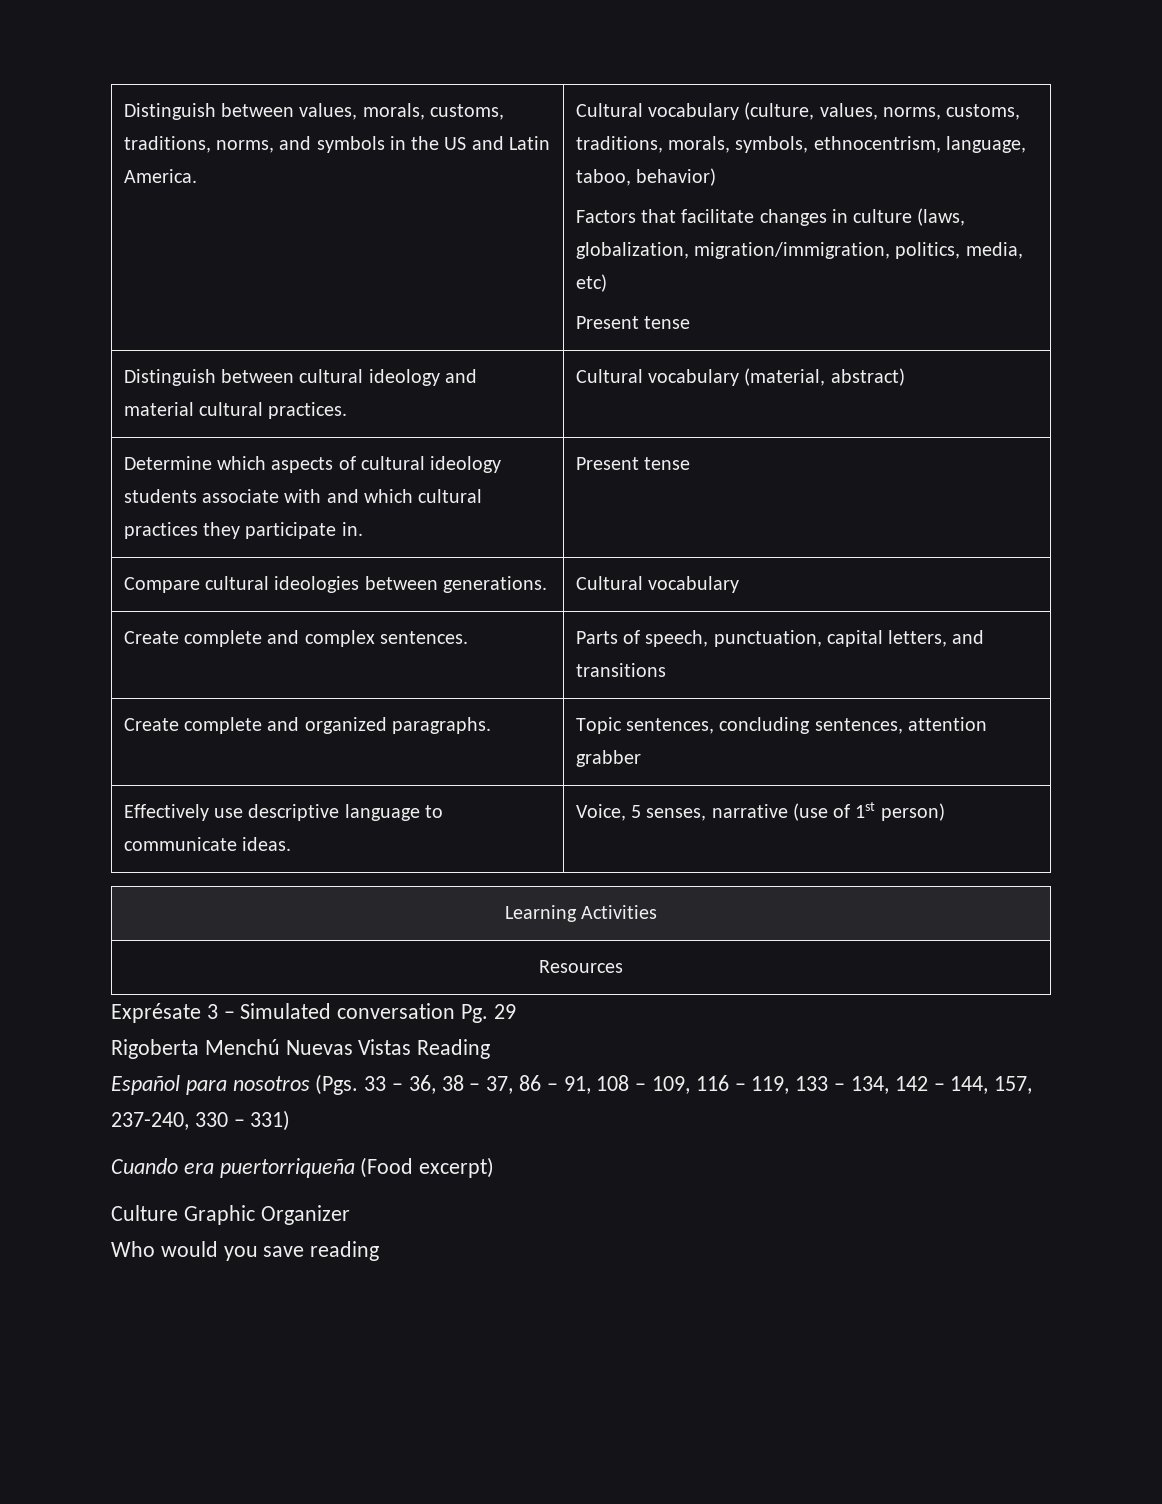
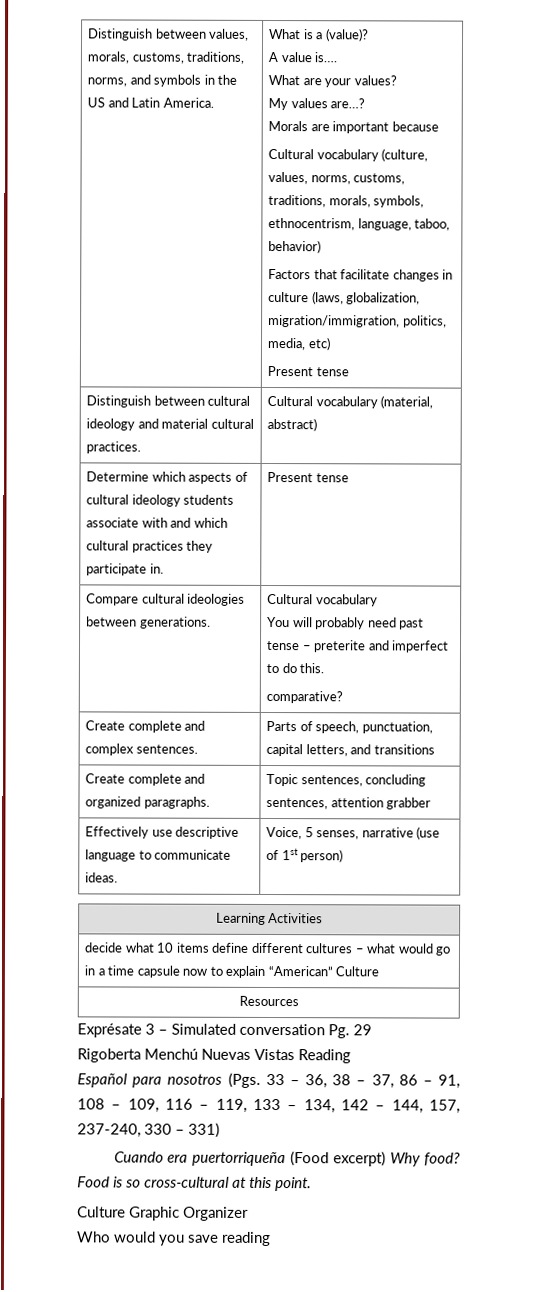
+ What is a (value)?
+ A value is….
+ What are your values?
+ My values are…?
+ Morals are important because
  Compare cultural ideologies between generations. | Cultural vocabulary
+ You will probably need past tense – preterite and imperfect to do this.
+ comparative?
+ decide what 10 items define different cultures – what would go in a time capsule now to explain “American” Culture
- Cuando era puertorriqueña (Food excerpt)
+ Cuando era puertorriqueña (Food excerpt) Why food? Food is so cross-cultural at this point.

